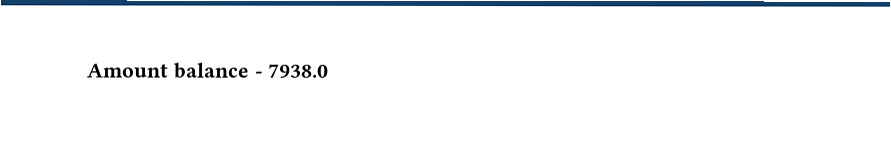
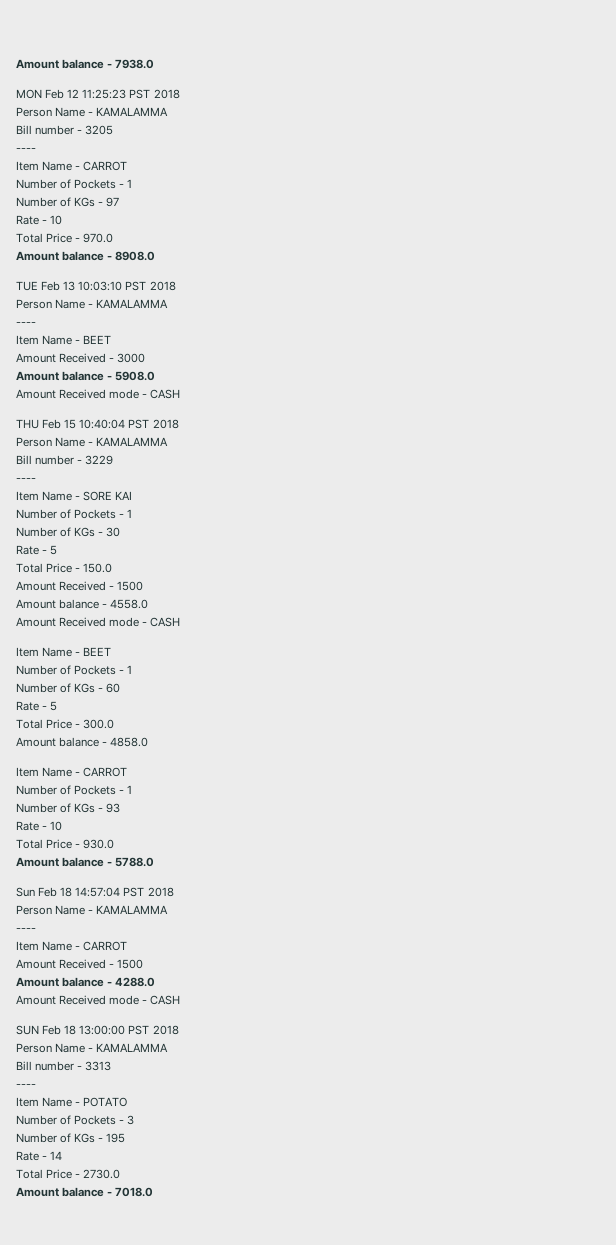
+ MON Feb 12 11:25:23 PST 2018
+ Person Name - KAMALAMMA
+ Bill number - 3205
+ ----
+ Item Name - CARROT
+ Number of Pockets - 1
+ Number of KGs - 97
+ Rate - 10
+ Total Price - 970.0
+ Amount balance - 8908.0
+ TUE Feb 13 10:03:10 PST 2018
+ Person Name - KAMALAMMA
+ ----
+ Item Name - BEET
+ Amount Received - 3000
+ Amount balance - 5908.0
+ Amount Received mode - CASH
+ THU Feb 15 10:40:04 PST 2018
+ Person Name - KAMALAMMA
+ Bill number - 3229
+ ----
+ Item Name - SORE KAI
+ Number of Pockets - 1
+ Number of KGs - 30
+ Rate - 5
+ Total Price - 150.0
+ Amount Received - 1500
+ Amount balance - 4558.0
+ Amount Received mode - CASH
+ Item Name - BEET
+ Number of Pockets - 1
+ Number of KGs - 60
+ Rate - 5
+ Total Price - 300.0
+ Amount balance - 4858.0
+ Item Name - CARROT
+ Number of Pockets - 1
+ Number of KGs - 93
+ Rate - 10
+ Total Price - 930.0
+ Amount balance - 5788.0
+ Sun Feb 18 14:57:04 PST 2018
+ Person Name - KAMALAMMA
+ ----
+ Item Name - CARROT
+ Amount Received - 1500
+ Amount balance - 4288.0
+ Amount Received mode - CASH
+ SUN Feb 18 13:00:00 PST 2018
+ Person Name - KAMALAMMA
+ Bill number - 3313
+ ----
+ Item Name - POTATO
+ Number of Pockets - 3
+ Number of KGs - 195
+ Rate - 14
+ Total Price - 2730.0
+ Amount balance - 7018.0

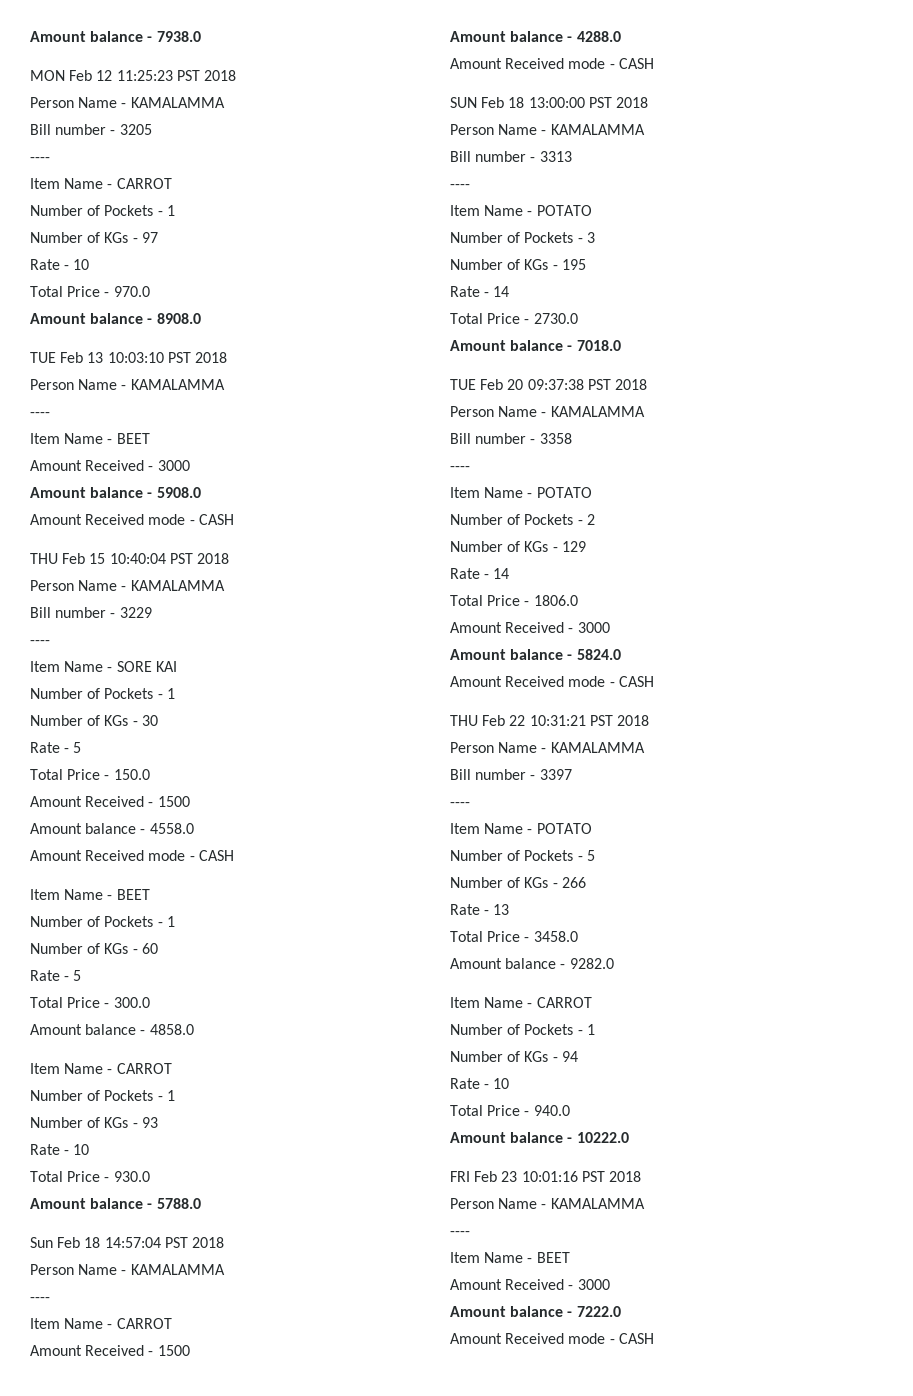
+ TUE Feb 20 09:37:38 PST 2018
+ Person Name - KAMALAMMA
+ Bill number - 3358
+ ----
+ Item Name - POTATO
+ Number of Pockets - 2
+ Number of KGs - 129
+ Rate - 14
+ Total Price - 1806.0
+ Amount Received - 3000
+ Amount balance - 5824.0
+ Amount Received mode - CASH
+ THU Feb 22 10:31:21 PST 2018
+ Person Name - KAMALAMMA
+ Bill number - 3397
+ ----
+ Item Name - POTATO
+ Number of Pockets - 5
+ Number of KGs - 266
+ Rate - 13
+ Total Price - 3458.0
+ Amount balance - 9282.0
+ Item Name - CARROT
+ Number of Pockets - 1
+ Number of KGs - 94
+ Rate - 10
+ Total Price - 940.0
+ Amount balance - 10222.0
+ FRI Feb 23 10:01:16 PST 2018
+ Person Name - KAMALAMMA
+ ----
+ Item Name - BEET
+ Amount Received - 3000
+ Amount balance - 7222.0
+ Amount Received mode - CASH

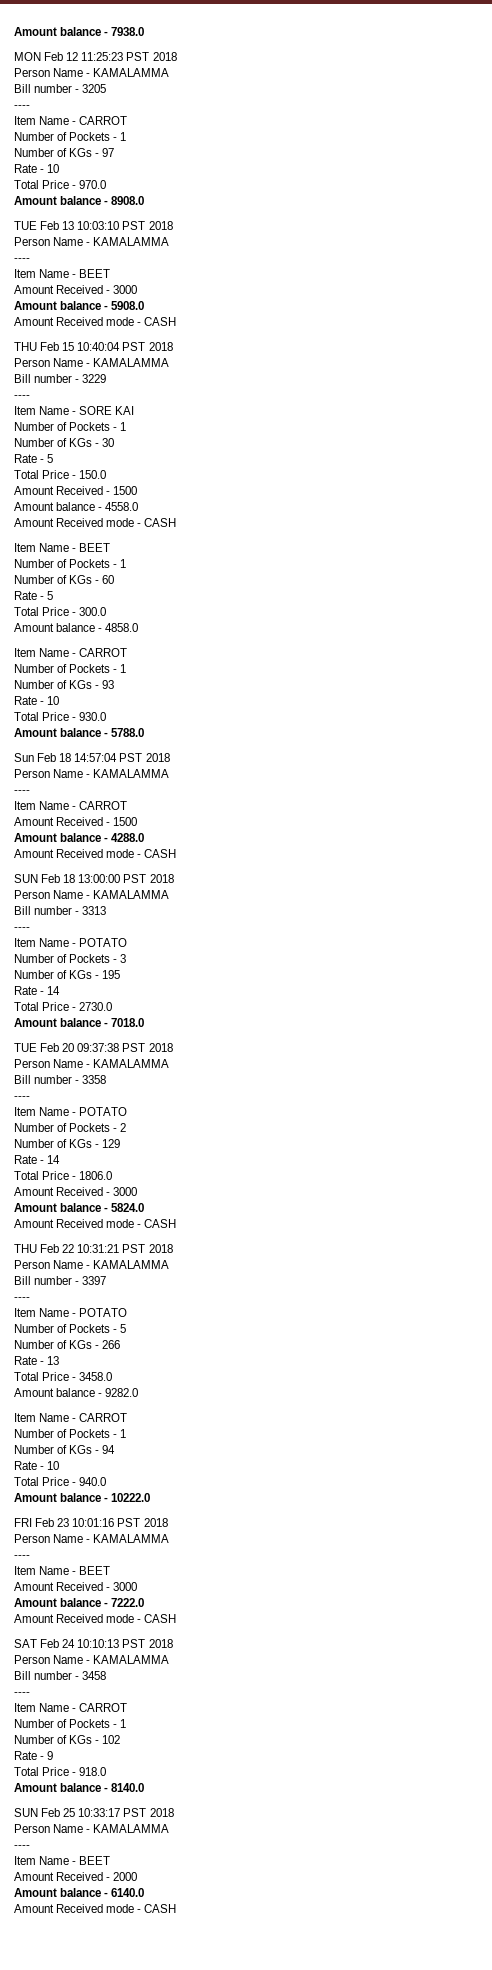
+ SAT Feb 24 10:10:13 PST 2018
+ Person Name - KAMALAMMA
+ Bill number - 3458
+ ----
+ Item Name - CARROT
+ Number of Pockets - 1
+ Number of KGs - 102
+ Rate - 9
+ Total Price - 918.0
+ Amount balance - 8140.0
+ SUN Feb 25 10:33:17 PST 2018
+ Person Name - KAMALAMMA
+ ----
+ Item Name - BEET
+ Amount Received - 2000
+ Amount balance - 6140.0
+ Amount Received mode - CASH

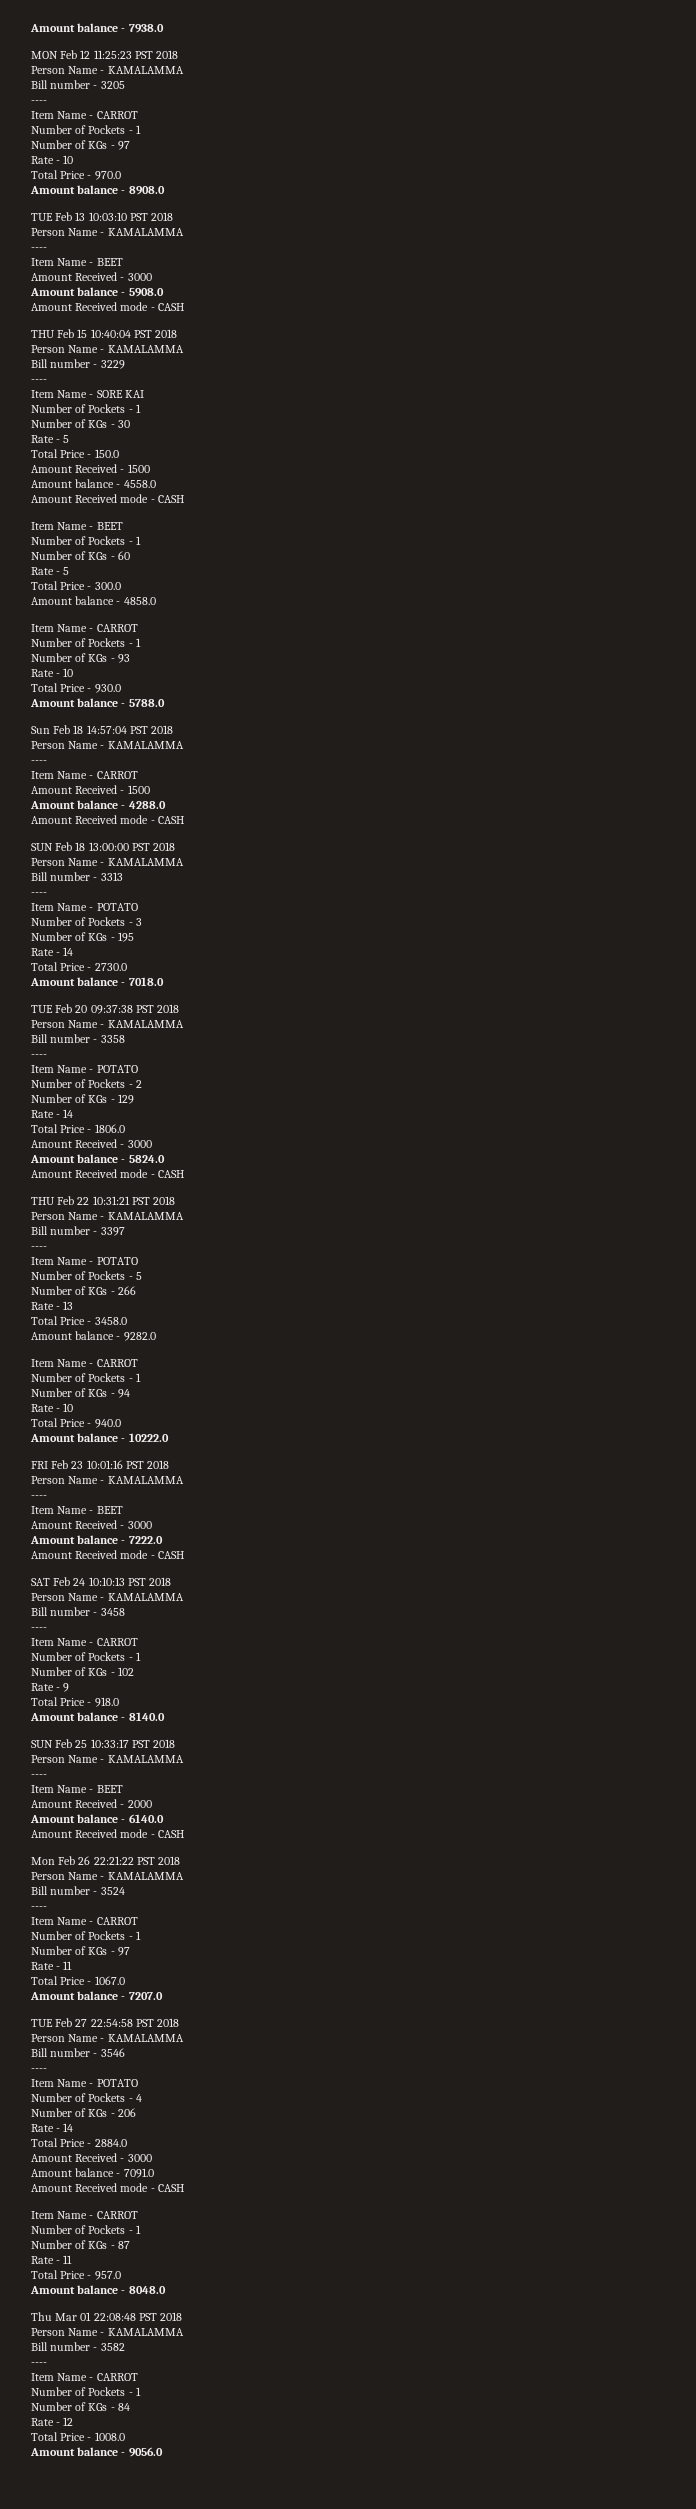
+ Mon Feb 26 22:21:22 PST 2018
+ Person Name - KAMALAMMA
+ Bill number - 3524
+ ----
+ Item Name - CARROT
+ Number of Pockets - 1
+ Number of KGs - 97
+ Rate - 11
+ Total Price - 1067.0
+ Amount balance - 7207.0
+ TUE Feb 27 22:54:58 PST 2018
+ Person Name - KAMALAMMA
+ Bill number - 3546
+ ----
+ Item Name - POTATO
+ Number of Pockets - 4
+ Number of KGs - 206
+ Rate - 14
+ Total Price - 2884.0
+ Amount Received - 3000
+ Amount balance - 7091.0
+ Amount Received mode - CASH
+ Item Name - CARROT
+ Number of Pockets - 1
+ Number of KGs - 87
+ Rate - 11
+ Total Price - 957.0
+ Amount balance - 8048.0
+ Thu Mar 01 22:08:48 PST 2018
+ Person Name - KAMALAMMA
+ Bill number - 3582
+ ----
+ Item Name - CARROT
+ Number of Pockets - 1
+ Number of KGs - 84
+ Rate - 12
+ Total Price - 1008.0
+ Amount balance - 9056.0

